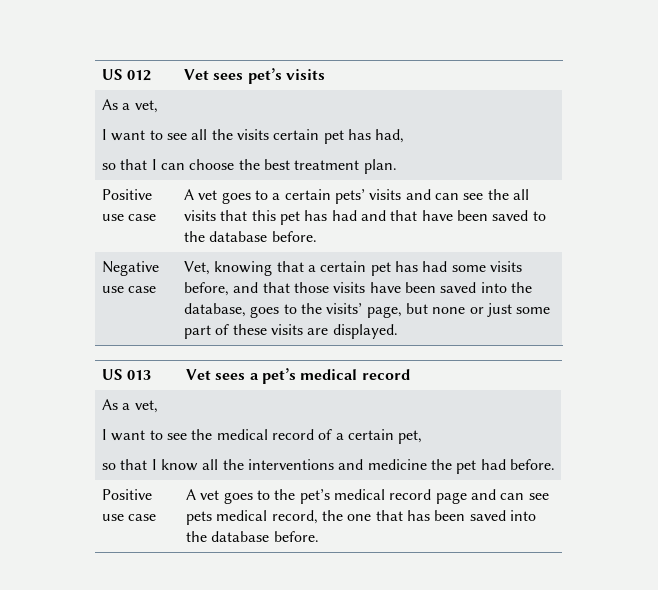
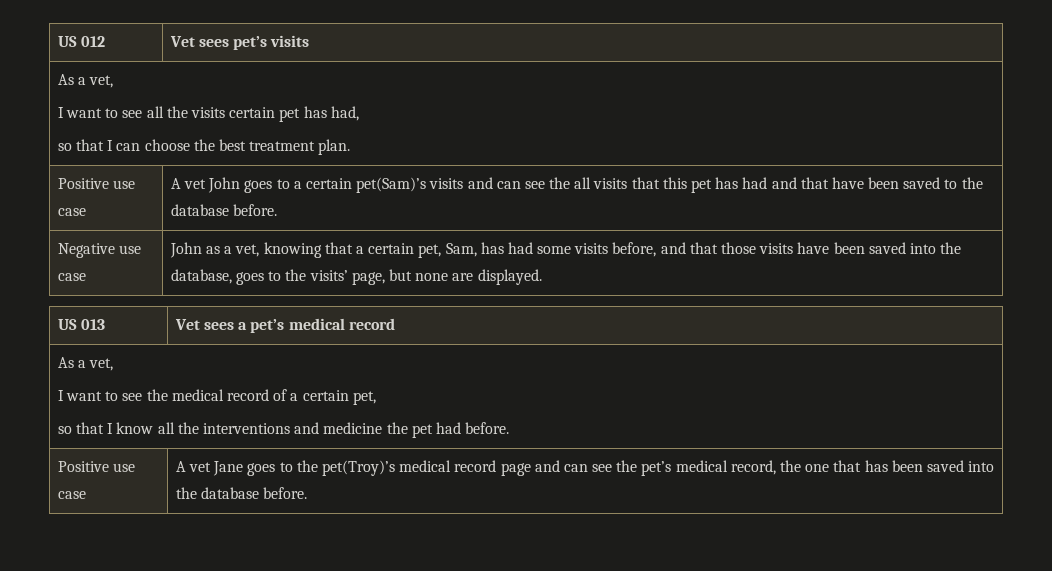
- Positive use case | A vet goes to a certain pets’ visits and can see the all visits that this pet has had and that have been saved to the database before.
+ Positive use case | A vet John goes to a certain pet(Sam)’s visits and can see the all visits that this pet has had and that have been saved to the database before.
- Negative use case | Vet, knowing that a certain pet has had some visits before, and that those visits have been saved into the database, goes to the visits’ page, but none or just some part of these visits are displayed.
+ Negative use case | John as a vet, knowing that a certain pet, Sam, has had some visits before, and that those visits have been saved into the database, goes to the visits’ page, but none are displayed.
- Positive use case | A vet goes to the pet’s medical record page and can see pets medical record, the one that has been saved into the database before.
+ Positive use case | A vet Jane goes to the pet(Troy)’s medical record page and can see the pet’s medical record, the one that has been saved into the database before.

